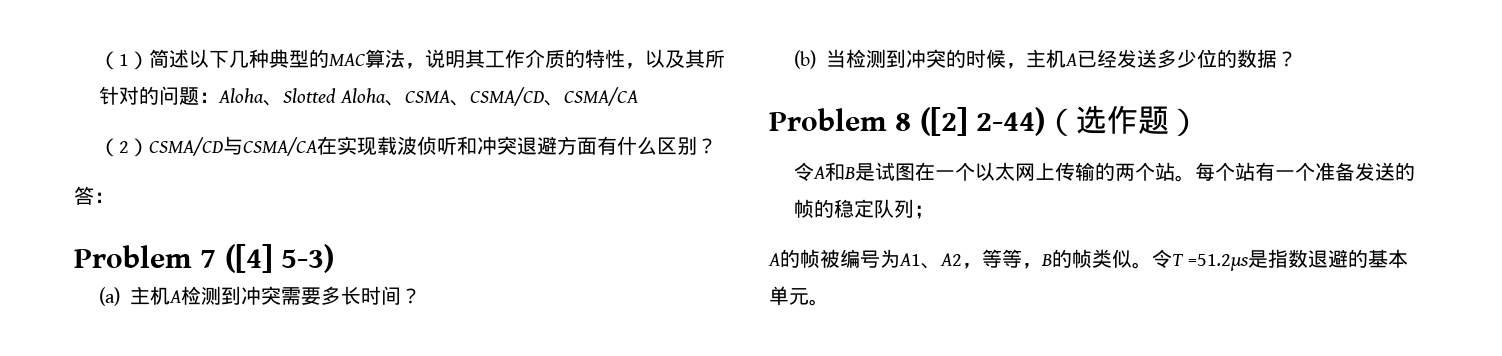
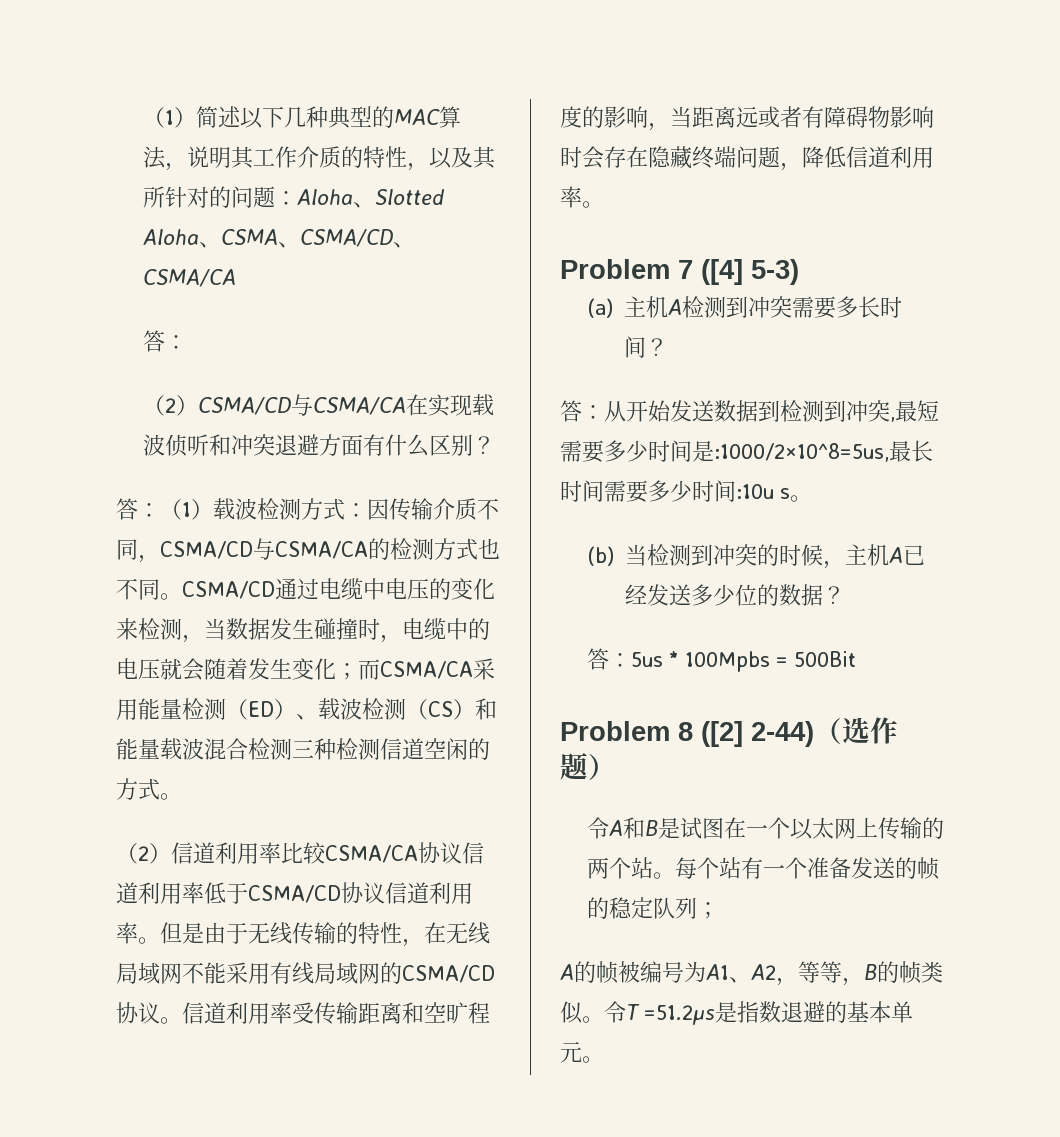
  （1）简述以下几种典型的MAC算法，说明其工作介质的特性，以及其所针对的问题：Aloha、Slotted Aloha、CSMA、CSMA/CD、CSMA/CA
+ 答：
- 答：
+ 答：（1）载波检测方式：因传输介质不同，CSMA/CD与CSMA/CA的检测方式也不同。CSMA/CD通过电缆中电压的变化来检测，当数据发生碰撞时，电缆中的电压就会随着发生变化；而CSMA/CA采用能量检测（ED）、载波检测（CS）和能量载波混合检测三种检测信道空闲的方式。
+ （2）信道利用率比较CSMA/CA协议信道利用率低于CSMA/CD协议信道利用率。但是由于无线传输的特性，在无线局域网不能采用有线局域网的CSMA/CD协议。信道利用率受传输距离和空旷程度的影响，当距离远或者有障碍物影响时会存在隐藏终端问题，降低信道利用率。
+ 答：从开始发送数据到检测到冲突,最短需要多少时间是:1000/2×10^8=5us,最长时间需要多少时间:10u s。
+ 答：5us * 100Mpbs = 500Bit

